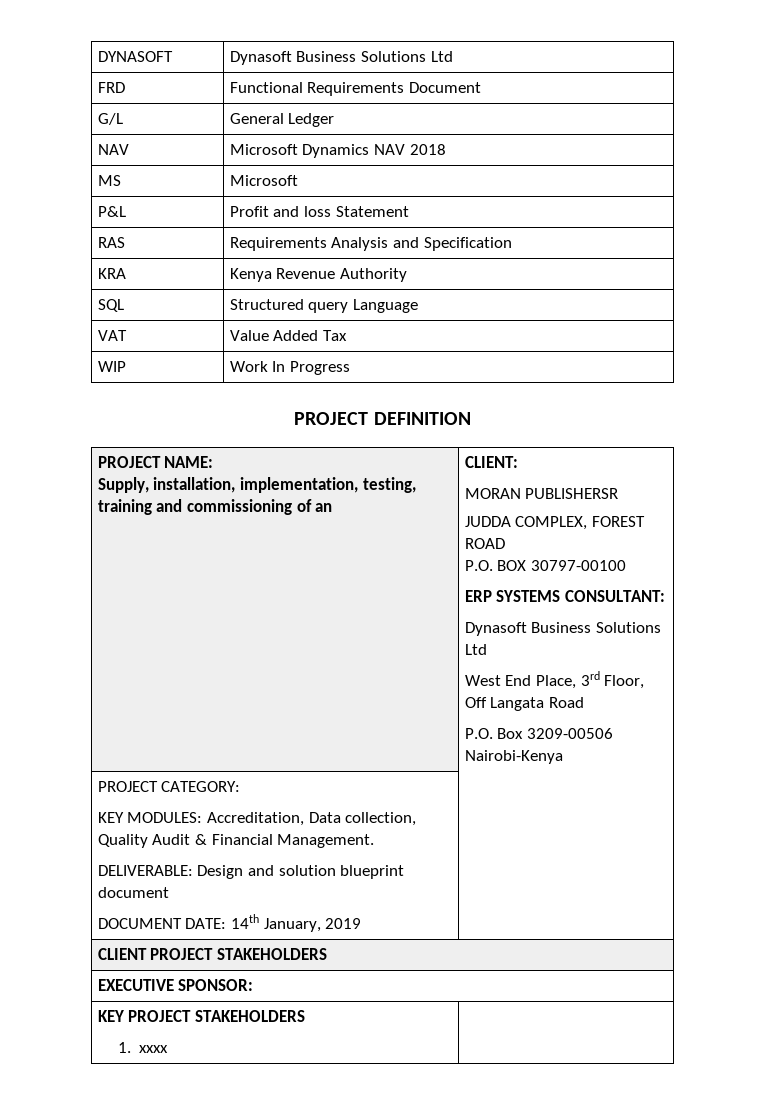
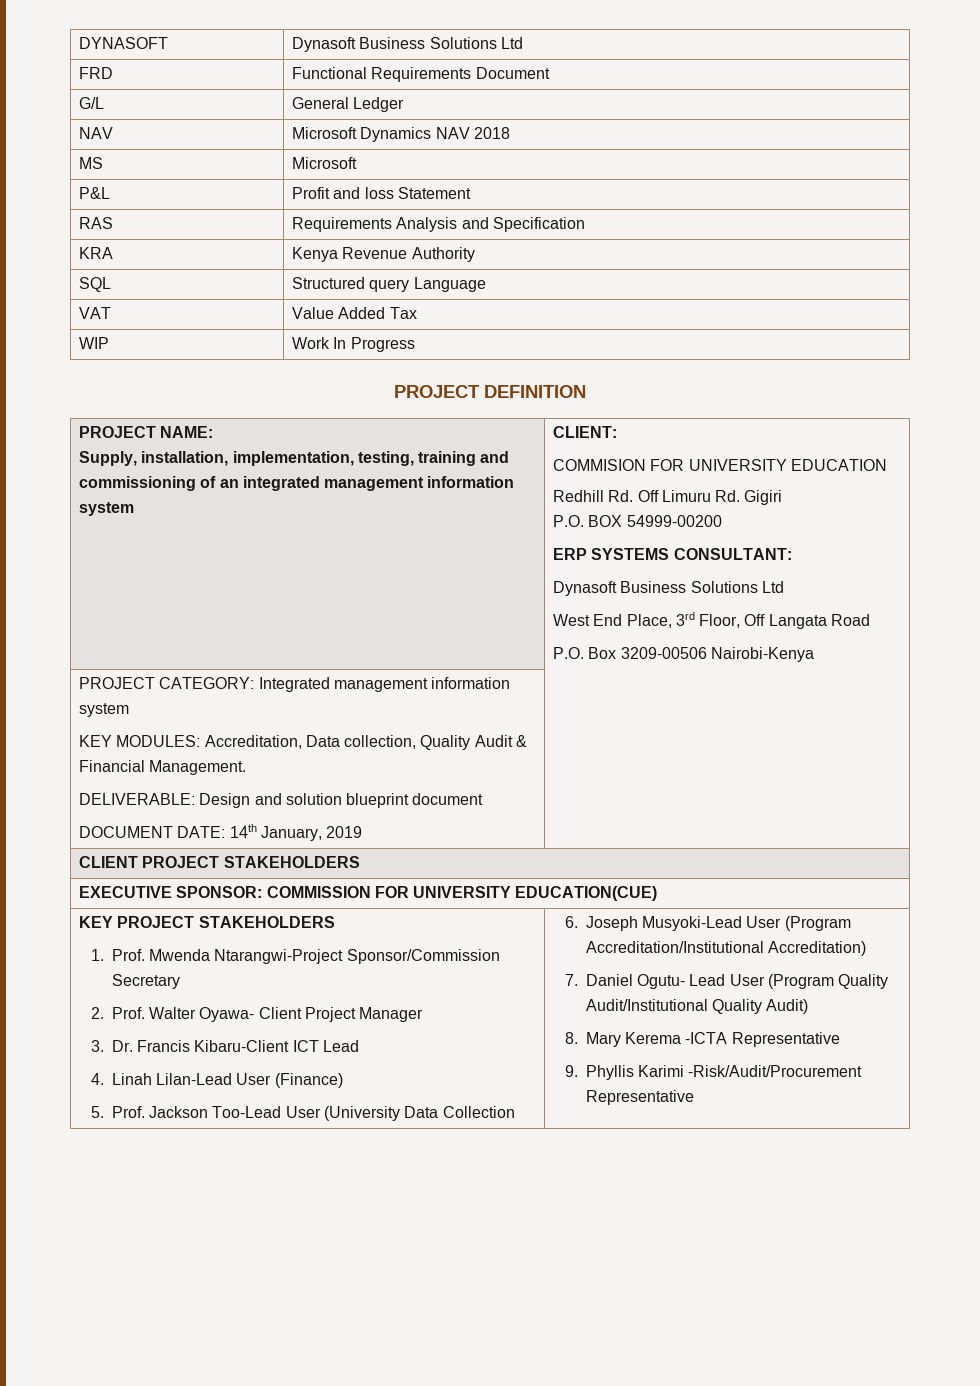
- Supply, installation, implementation, testing, training and commissioning of an | CLIENT:
- MORAN PUBLISHERSR
- JUDDA COMPLEX, FOREST ROAD
+ Supply, installation, implementation, testing, training and commissioning of an integrated management information system | CLIENT:
+ COMMISION FOR UNIVERSITY EDUCATION
+ Redhill Rd. Off Limuru Rd. Gigiri
- P.O. BOX 30797-00100
+ P.O. BOX 54999-00200
- PROJECT CATEGORY:
+ PROJECT CATEGORY: Integrated management information system
- EXECUTIVE SPONSOR:
+ EXECUTIVE SPONSOR: COMMISSION FOR UNIVERSITY EDUCATION(CUE)
- 1. xxxx
+ 1. Prof. Mwenda Ntarangwi-Project Sponsor/Commission Secretary
+ 2. Prof. Walter Oyawa- Client Project Manager
+ 3. Dr. Francis Kibaru-Client ICT Lead
+ 4. Linah Lilan-Lead User (Finance)
+ 5. Prof. Jackson Too-Lead User (University Data Collection | 6. Joseph Musyoki-Lead User (Program Accreditation/Institutional Accreditation)
+ 7. Daniel Ogutu- Lead User (Program Quality Audit/Institutional Quality Audit)
+ 8. Mary Kerema -ICTA Representative
+ 9. Phyllis Karimi -Risk/Audit/Procurement Representative

